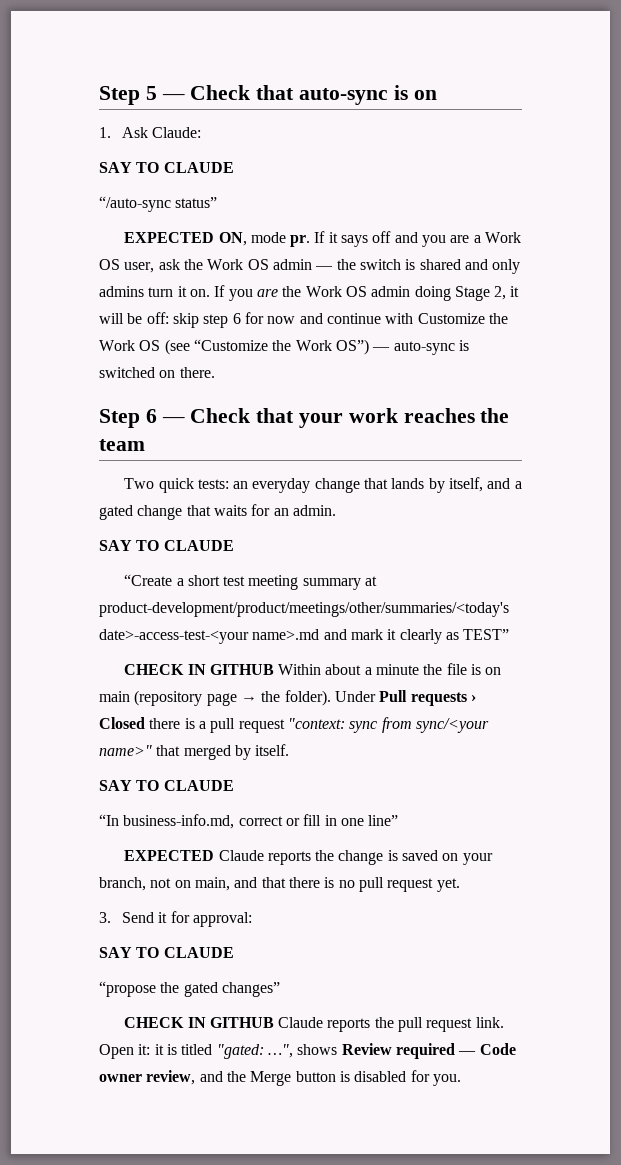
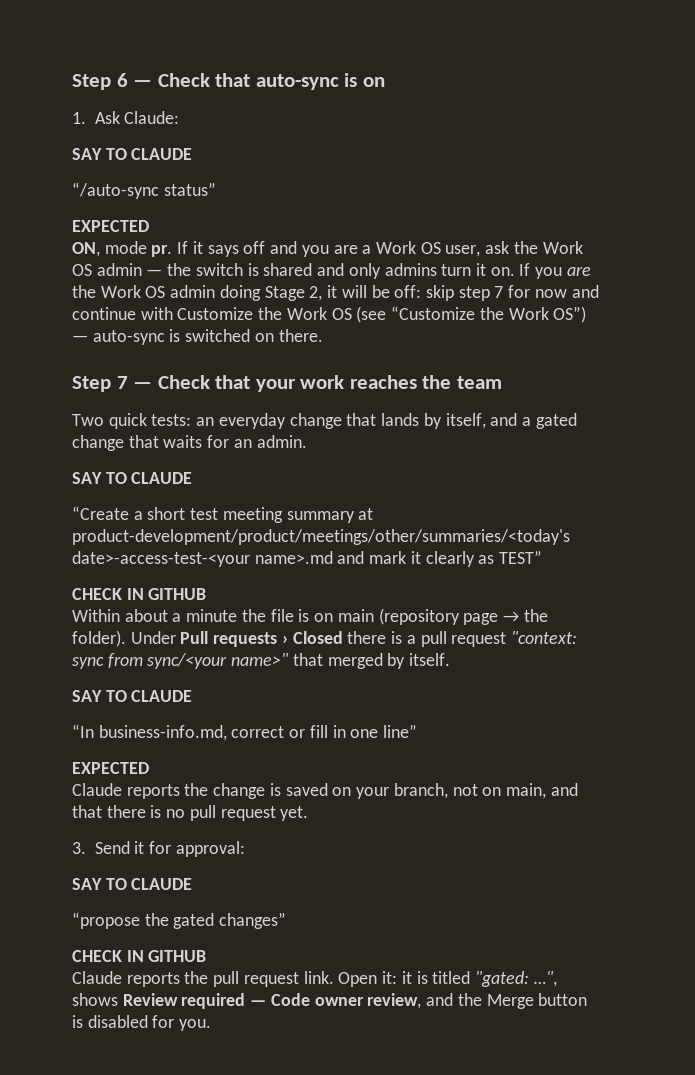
- Step 5 — Check that auto-sync is on
+ Step 6 — Check that auto-sync is on
  “/auto-sync status”
- EXPECTED ON, mode pr.
+ EXPECTED
+ ON, mode pr.
- If you are the Work OS admin doing Stage 2, it will be off: skip step 6 for now and continue with Customize the Work OS (see “Customize the Work OS”) — auto-sync is switched on there.
+ If you are the Work OS admin doing Stage 2, it will be off: skip step 7 for now and continue with Customize the Work OS (see “Customize the Work OS”) — auto-sync is switched on there.
- Step 6 — Check that your work reaches the team
+ Step 7 — Check that your work reaches the team
  “Create a short test meeting summary at product-development/product/meetings/other/summaries/<today's date>-access-test-<your name>.md and mark it clearly as TEST”
- CHECK IN GITHUB Within about a minute the file is on main (repository page → the folder).
+ CHECK IN GITHUB
+ Within about a minute the file is on main (repository page → the folder).
  “In business-info.md, correct or fill in one line”
- EXPECTED Claude reports the change is saved on your branch, not on main, and that there is no pull request yet.
+ EXPECTED
+ Claude reports the change is saved on your branch, not on main, and that there is no pull request yet.
  “propose the gated changes”
- CHECK IN GITHUB Claude reports the pull request link.
+ CHECK IN GITHUB
+ Claude reports the pull request link.

